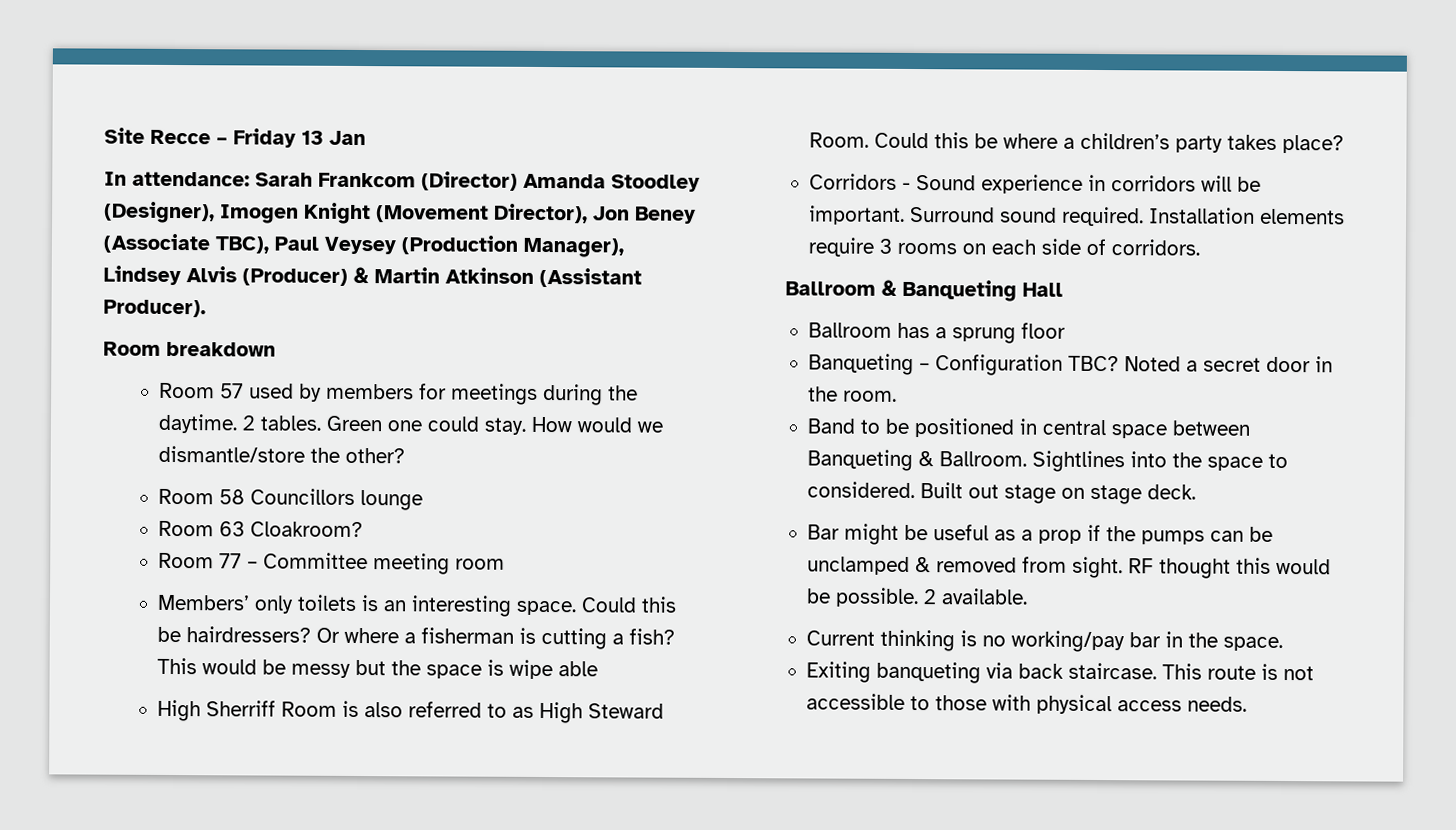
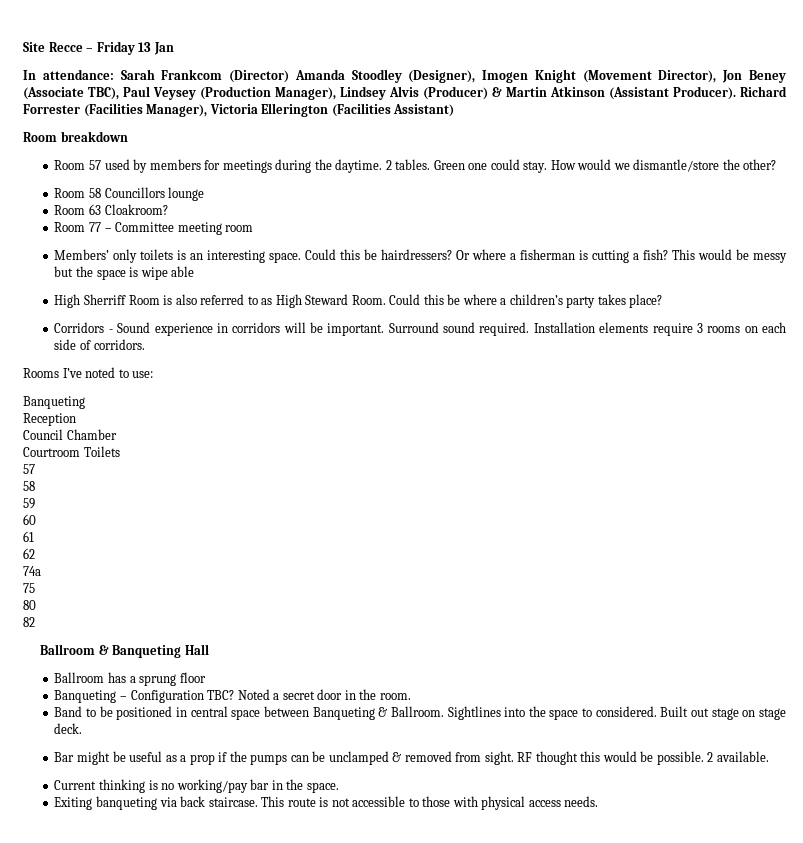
+ Richard Forrester (Facilities Manager), Victoria Ellerington (Facilities Assistant)
+ Rooms I’ve noted to use:
+ Banqueting
+ Reception
+ Council Chamber
+ Courtroom Toilets
+ 57
+ 58
+ 59
+ 60
+ 61
+ 62
+ 74a
+ 75
+ 80
+ 82

